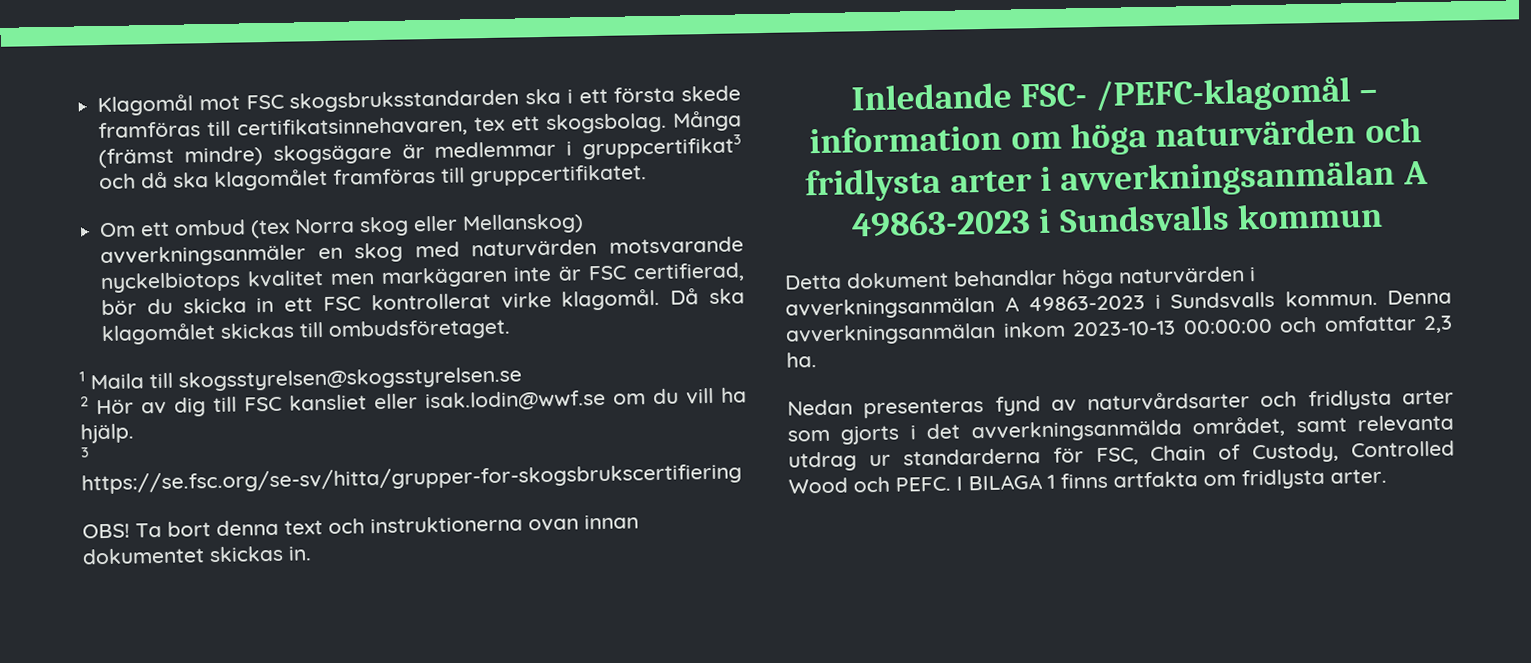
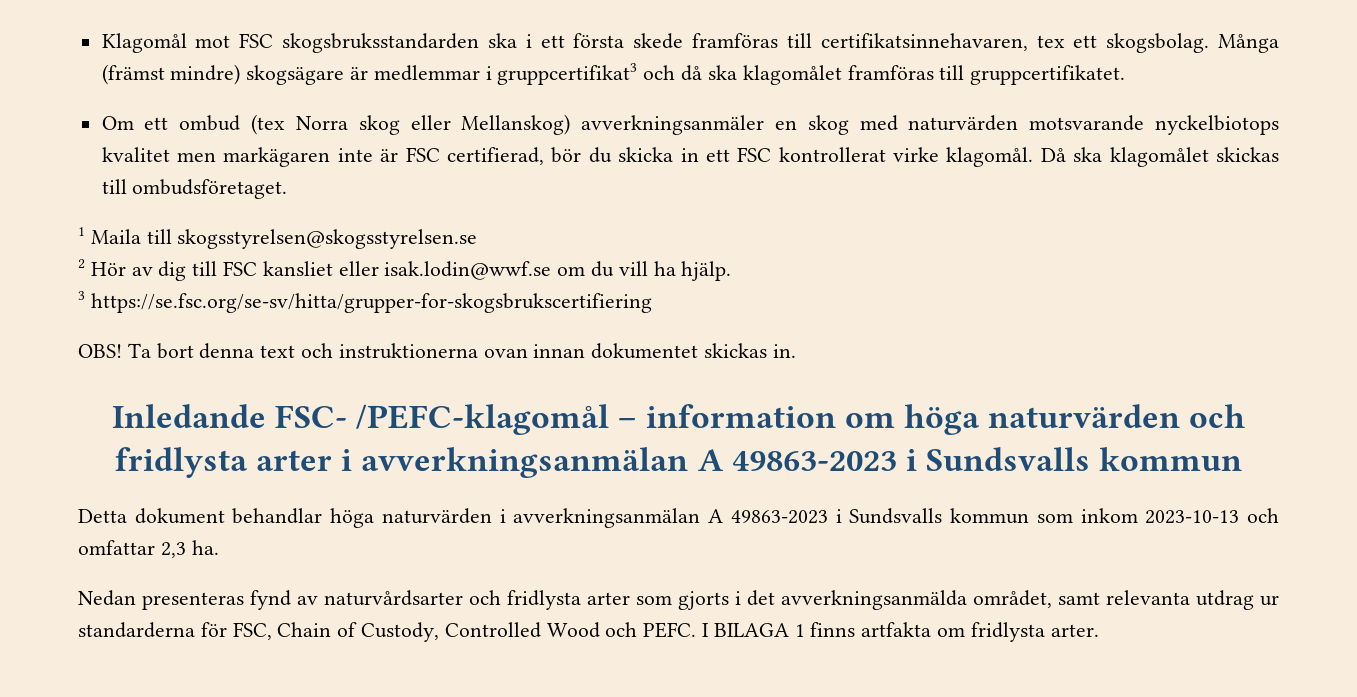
- Detta dokument behandlar höga naturvärden i avverkningsanmälan A 49863-2023 i Sundsvalls kommun. Denna avverkningsanmälan inkom 2023-10-13 00:00:00 och omfattar 2,3 ha.
+ Detta dokument behandlar höga naturvärden i avverkningsanmälan A 49863-2023 i Sundsvalls kommun som inkom 2023-10-13 och omfattar 2,3 ha.

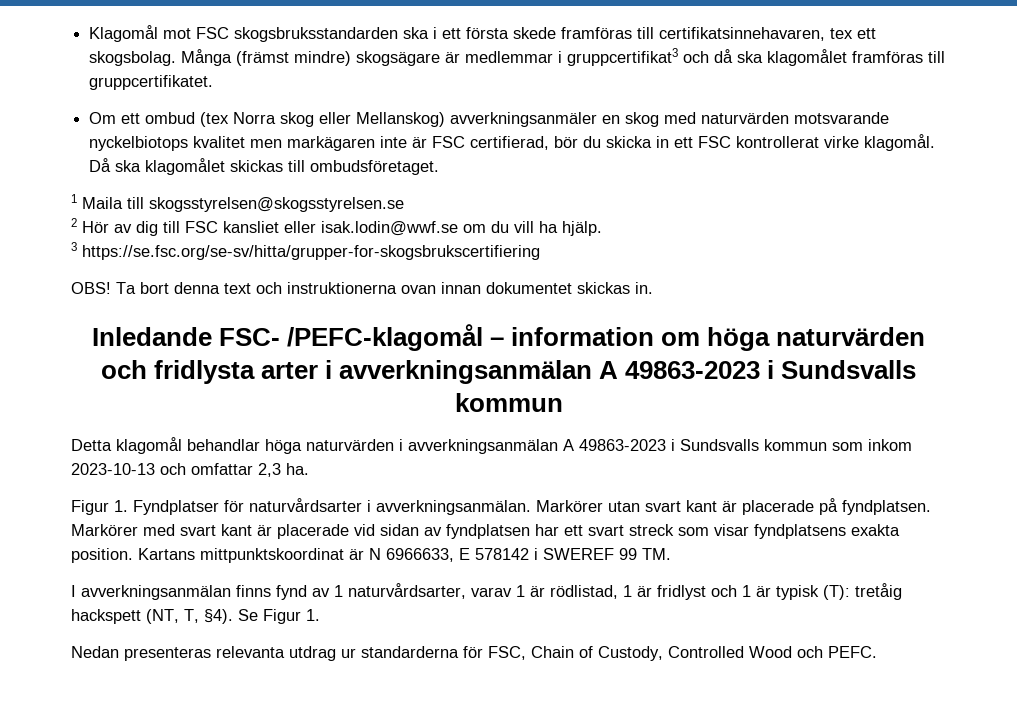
- Detta dokument behandlar höga naturvärden i avverkningsanmälan A 49863-2023 i Sundsvalls kommun som inkom 2023-10-13 och omfattar 2,3 ha.
+ Detta klagomål behandlar höga naturvärden i avverkningsanmälan A 49863-2023 i Sundsvalls kommun som inkom 2023-10-13 och omfattar 2,3 ha.
- Nedan presenteras fynd av naturvårdsarter och fridlysta arter som gjorts i det avverkningsanmälda området, samt relevanta utdrag ur standarderna för FSC, Chain of Custody, Controlled Wood och PEFC. I BILAGA 1 finns artfakta om fridlysta arter.
+ Figur 1. Fyndplatser för naturvårdsarter i avverkningsanmälan. Markörer utan svart kant är placerade på fyndplatsen. Markörer med svart kant är placerade vid sidan av fyndplatsen har ett svart streck som visar fyndplatsens exakta position. Kartans mittpunktskoordinat är N 6966633, E 578142 i SWEREF 99 TM.
+ I avverkningsanmälan finns fynd av 1 naturvårdsarter, varav 1 är rödlistad, 1 är fridlyst och 1 är typisk (T): tretåig hackspett (NT, T, §4). Se Figur 1.
+ Nedan presenteras relevanta utdrag ur standarderna för FSC, Chain of Custody, Controlled Wood och PEFC.

